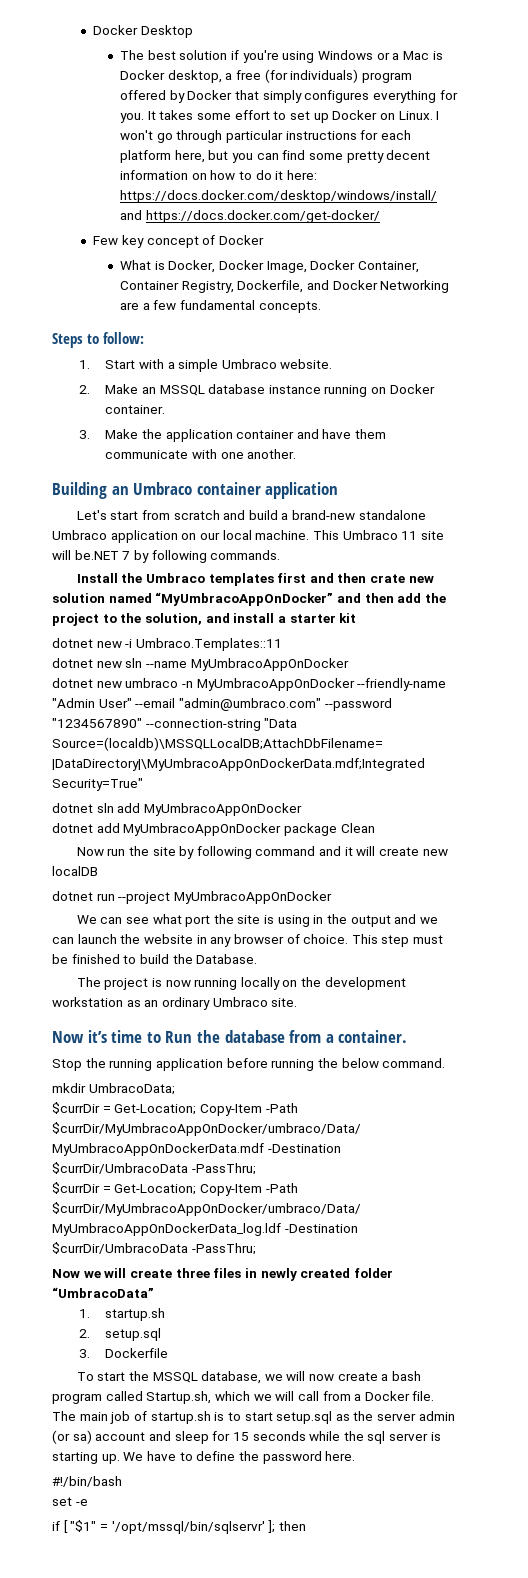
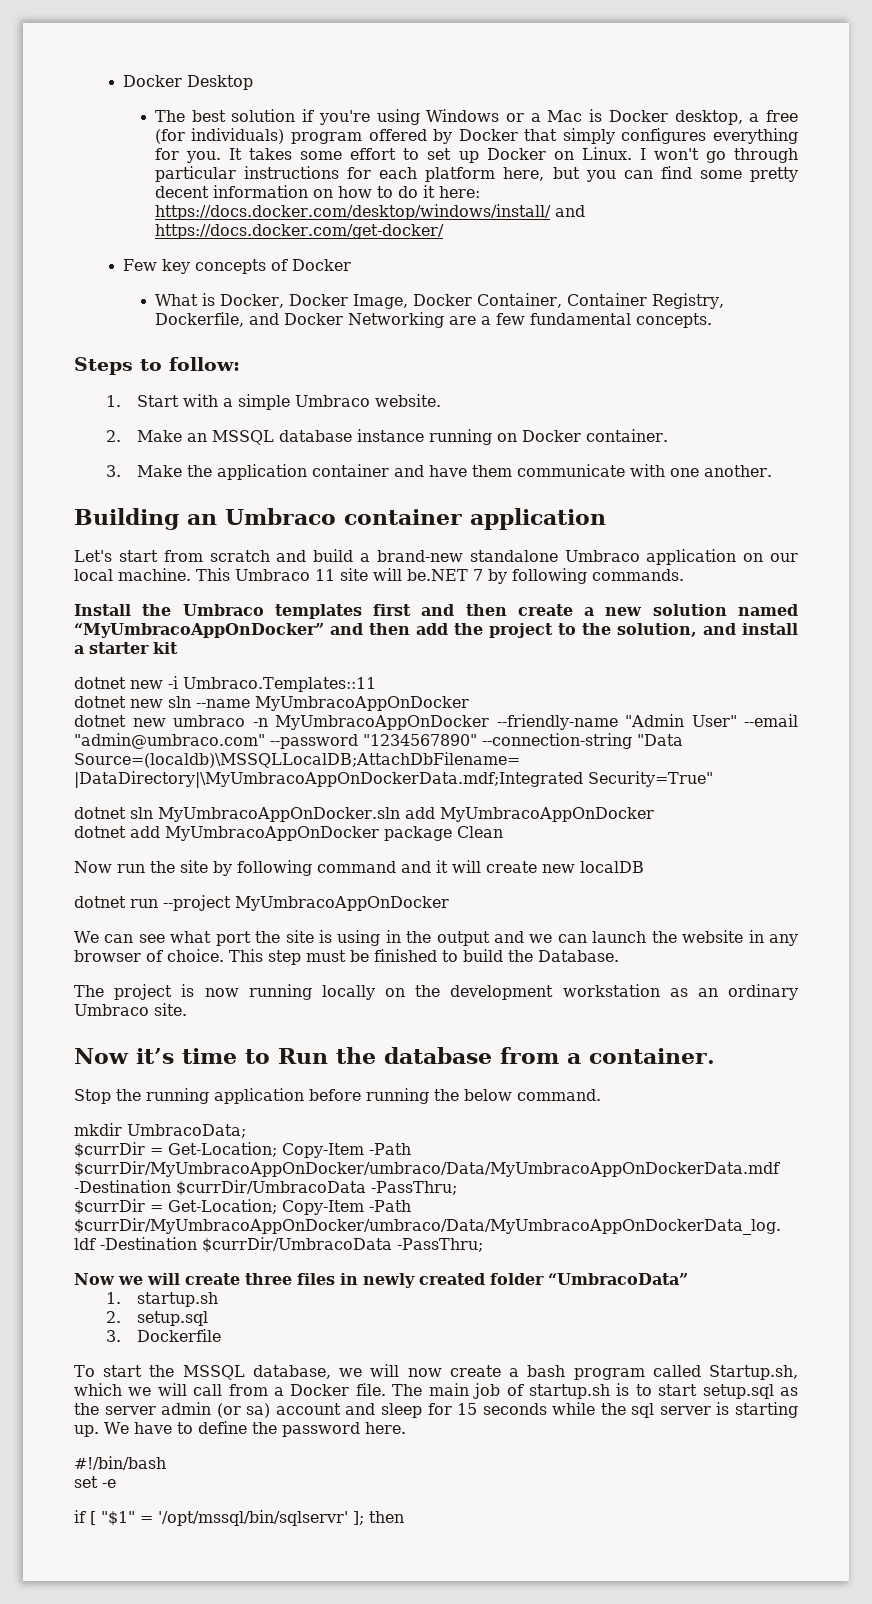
- Few key concept of Docker
+ Few key concepts of Docker
- Install the Umbraco templates first and then crate new solution named “MyUmbracoAppOnDocker” and then add the project to the solution, and install a starter kit
+ Install the Umbraco templates first and then create a new solution named “MyUmbracoAppOnDocker” and then add the project to the solution, and install a starter kit
- dotnet sln add MyUmbracoAppOnDocker
+ dotnet sln MyUmbracoAppOnDocker.sln add MyUmbracoAppOnDocker

